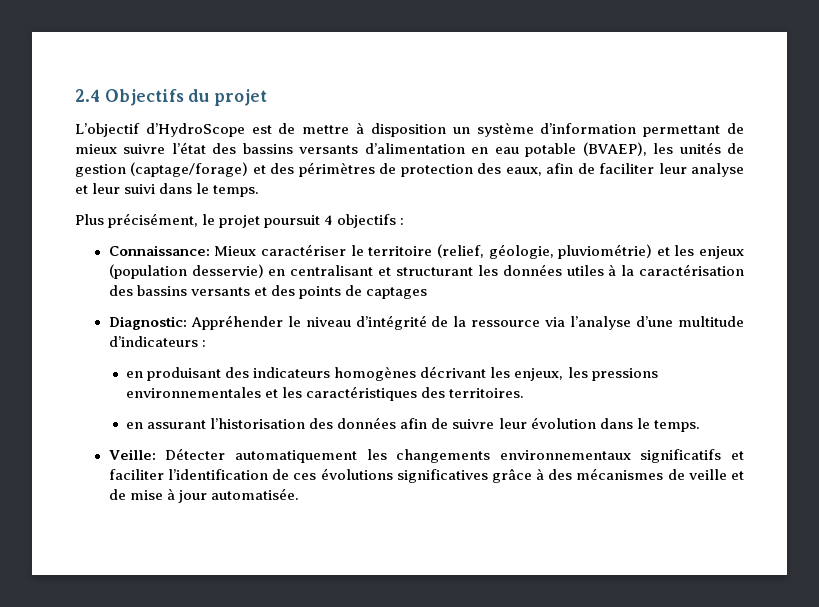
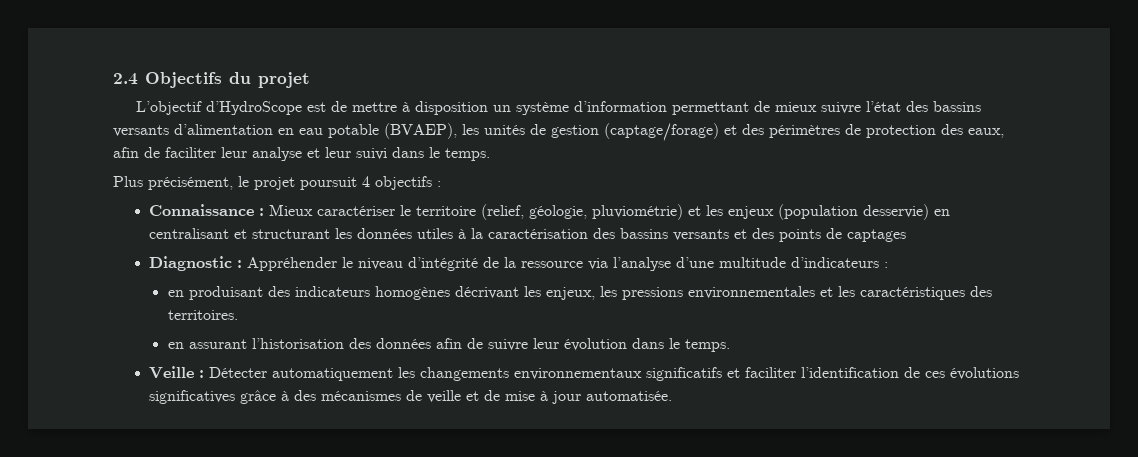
- Connaissance: Mieux caractériser le territoire (relief, géologie, pluviométrie) et les enjeux (population desservie) en centralisant et structurant les données utiles à la caractérisation des bassins versants et des points de captages
+ Connaissance : Mieux caractériser le territoire (relief, géologie, pluviométrie) et les enjeux (population desservie) en centralisant et structurant les données utiles à la caractérisation des bassins versants et des points de captages
- Diagnostic: Appréhender le niveau d’intégrité de la ressource via l’analyse d’une multitude d’indicateurs :
+ Diagnostic : Appréhender le niveau d’intégrité de la ressource via l’analyse d’une multitude d’indicateurs :
- Veille: Détecter automatiquement les changements environnementaux significatifs et faciliter l’identification de ces évolutions significatives grâce à des mécanismes de veille et de mise à jour automatisée.
+ Veille : Détecter automatiquement les changements environnementaux significatifs et faciliter l’identification de ces évolutions significatives grâce à des mécanismes de veille et de mise à jour automatisée.

